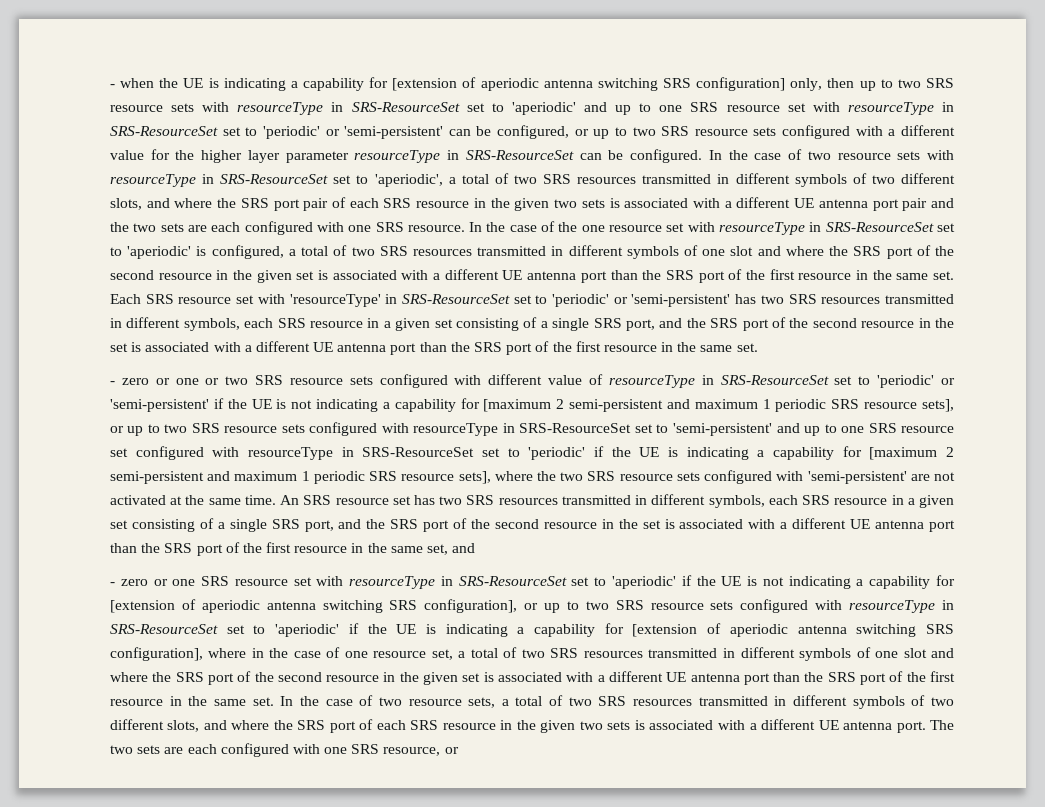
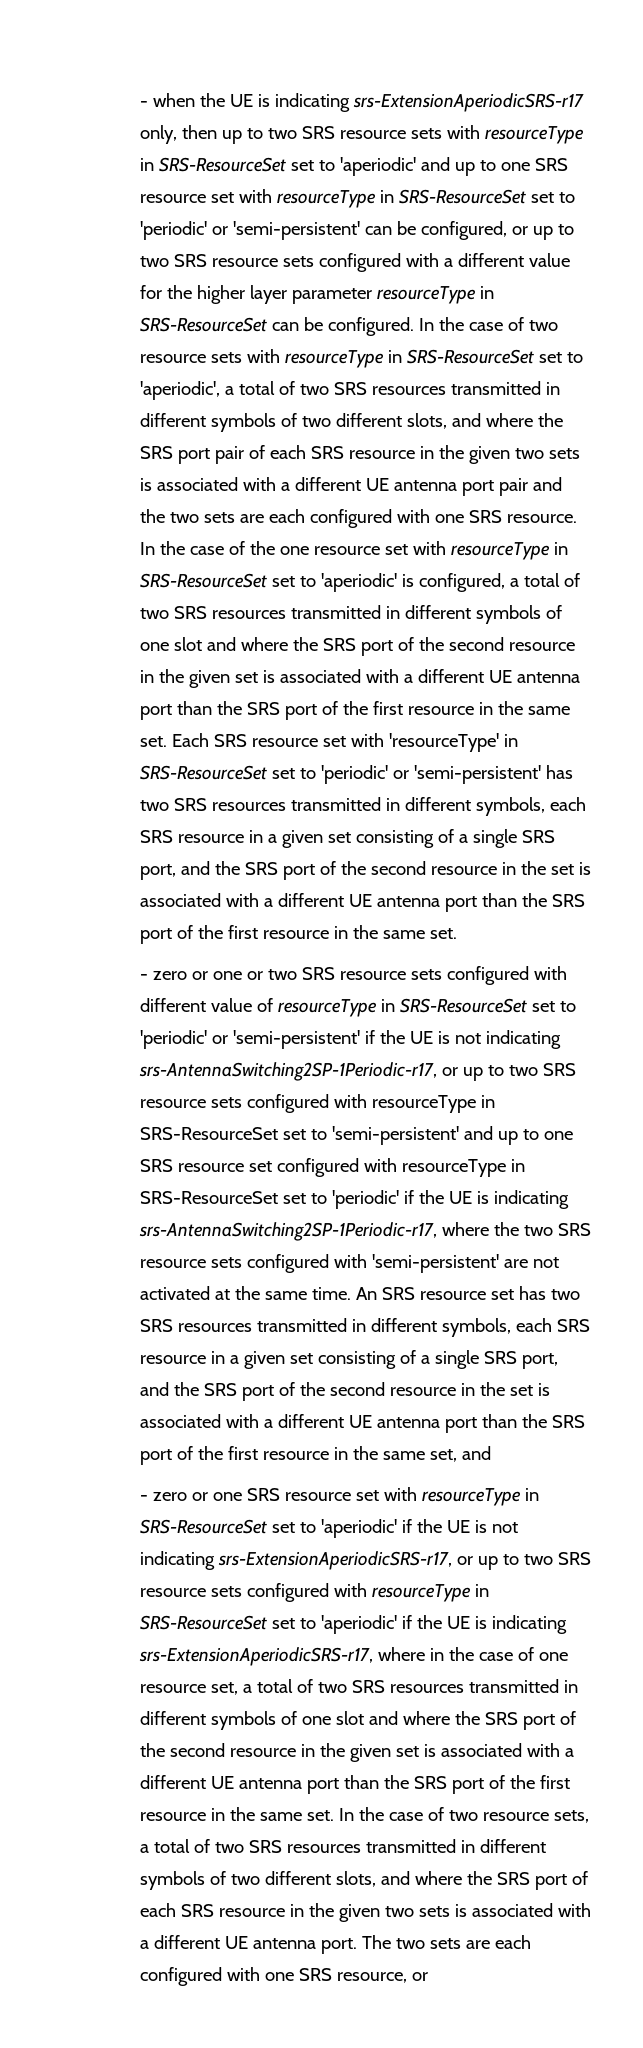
- - when the UE is indicating a capability for [extension of aperiodic antenna switching SRS configuration] only, then up to two SRS resource sets with resourceType in SRS-ResourceSet set to 'aperiodic' and up to one SRS resource set with resourceType in SRS-ResourceSet set to 'periodic' or 'semi-persistent' can be configured, or up to two SRS resource sets configured with a different value for the higher layer parameter resourceType in SRS-ResourceSet can be configured.
+ - when the UE is indicating srs-ExtensionAperiodicSRS-r17 only, then up to two SRS resource sets with resourceType in SRS-ResourceSet set to 'aperiodic' and up to one SRS resource set with resourceType in SRS-ResourceSet set to 'periodic' or 'semi-persistent' can be configured, or up to two SRS resource sets configured with a different value for the higher layer parameter resourceType in SRS-ResourceSet can be configured.
- - zero or one or two SRS resource sets configured with different value of resourceType in SRS-ResourceSet set to 'periodic' or 'semi-persistent' if the UE is not indicating a capability for [maximum 2 semi-persistent and maximum 1 periodic SRS resource sets], or up to two SRS resource sets configured with resourceType in SRS-ResourceSet set to 'semi-persistent' and up to one SRS resource set configured with resourceType in SRS-ResourceSet set to 'periodic' if the UE is indicating a capability for [maximum 2 semi-persistent and maximum 1 periodic SRS resource sets], where the two SRS resource sets configured with 'semi-persistent' are not activated at the same time.
+ - zero or one or two SRS resource sets configured with different value of resourceType in SRS-ResourceSet set to 'periodic' or 'semi-persistent' if the UE is not indicating srs-AntennaSwitching2SP-1Periodic-r17, or up to two SRS resource sets configured with resourceType in SRS-ResourceSet set to 'semi-persistent' and up to one SRS resource set configured with resourceType in SRS-ResourceSet set to 'periodic' if the UE is indicating srs-AntennaSwitching2SP-1Periodic-r17, where the two SRS resource sets configured with 'semi-persistent' are not activated at the same time.
- - zero or one SRS resource set with resourceType in SRS-ResourceSet set to 'aperiodic' if the UE is not indicating a capability for [extension of aperiodic antenna switching SRS configuration], or up to two SRS resource sets configured with resourceType in SRS-ResourceSet set to 'aperiodic' if the UE is indicating a capability for [extension of aperiodic antenna switching SRS configuration], where in the case of one resource set, a total of two SRS resources transmitted in different symbols of one slot and where the SRS port of the second resource in the given set is associated with a different UE antenna port than the SRS port of the first resource in the same set.
+ - zero or one SRS resource set with resourceType in SRS-ResourceSet set to 'aperiodic' if the UE is not indicating srs-ExtensionAperiodicSRS-r17, or up to two SRS resource sets configured with resourceType in SRS-ResourceSet set to 'aperiodic' if the UE is indicating srs-ExtensionAperiodicSRS-r17, where in the case of one resource set, a total of two SRS resources transmitted in different symbols of one slot and where the SRS port of the second resource in the given set is associated with a different UE antenna port than the SRS port of the first resource in the same set.

